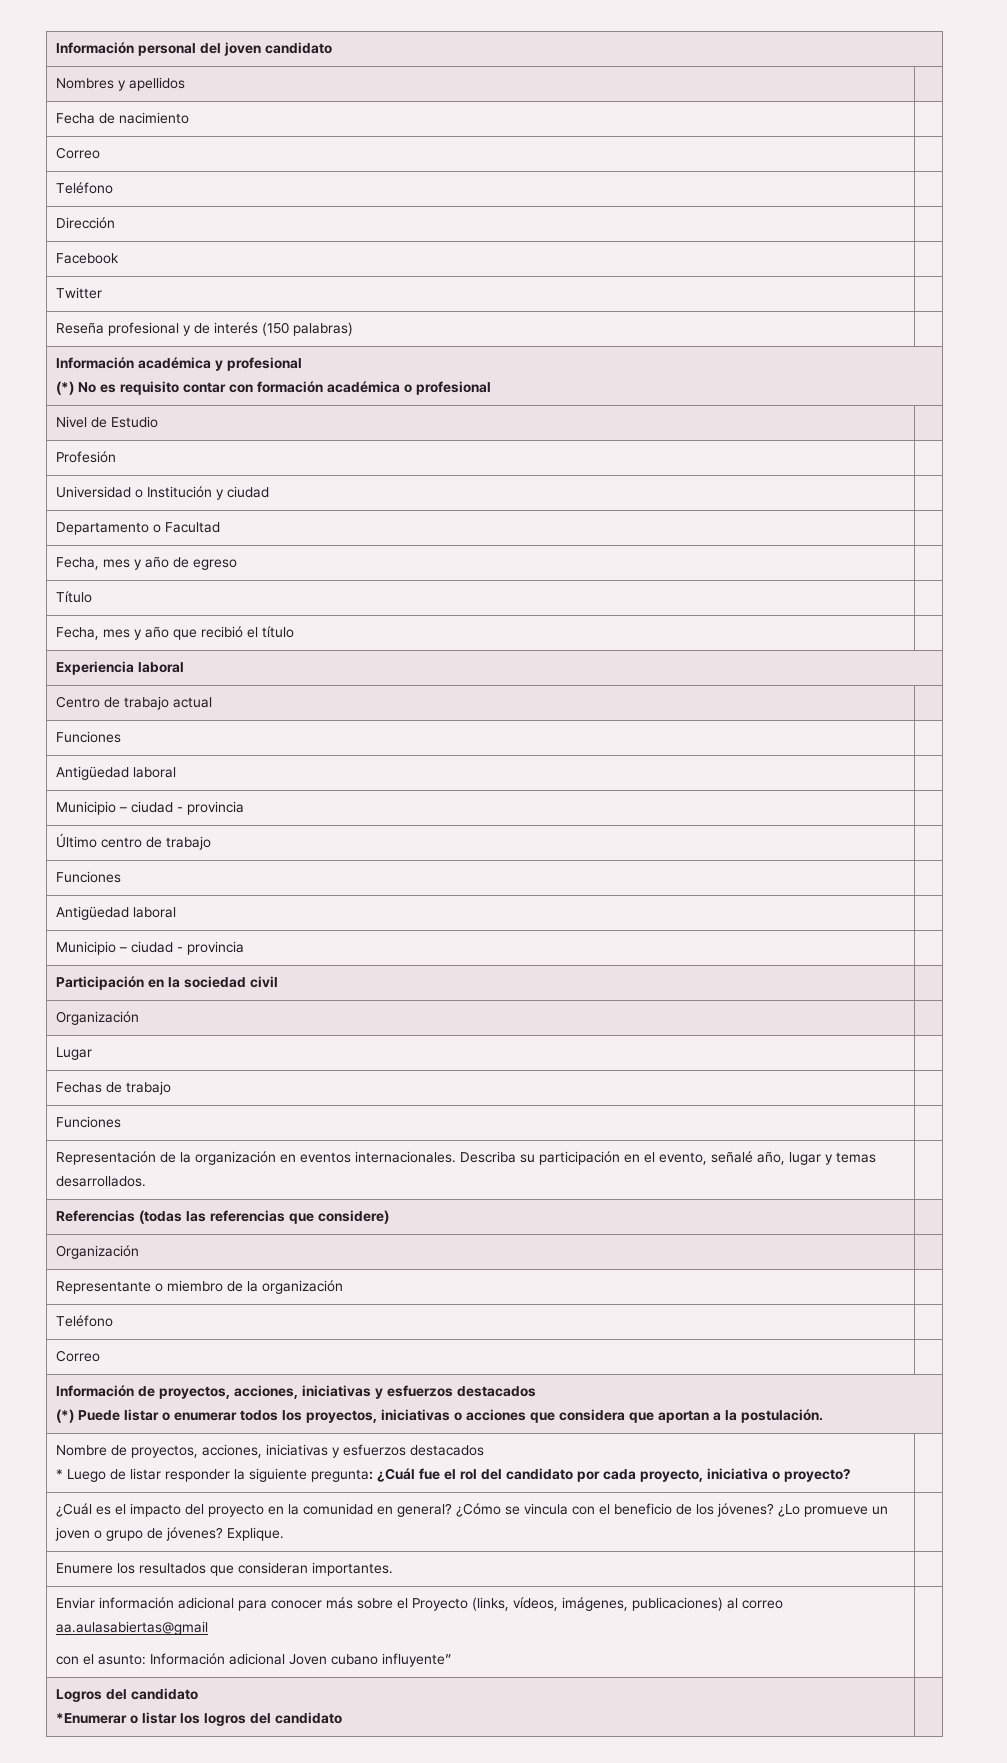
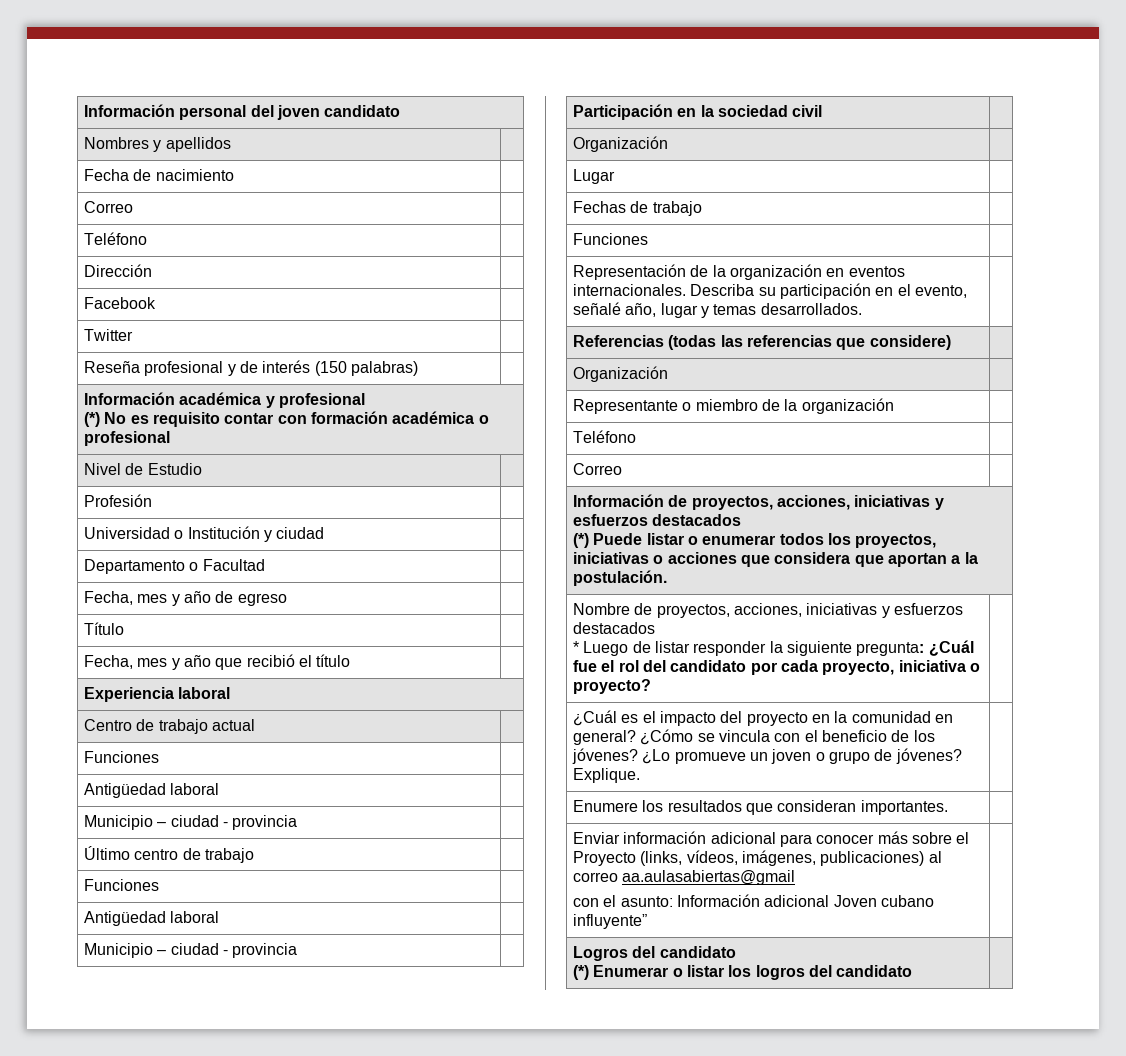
  Logros del candidato
- *Enumerar o listar los logros del candidato |
+ (*) Enumerar o listar los logros del candidato |

